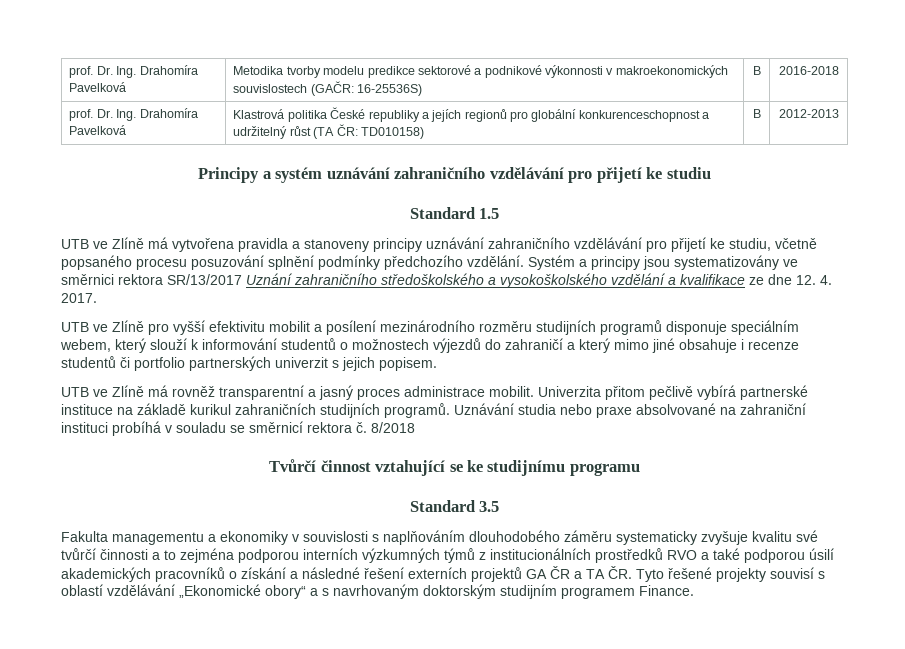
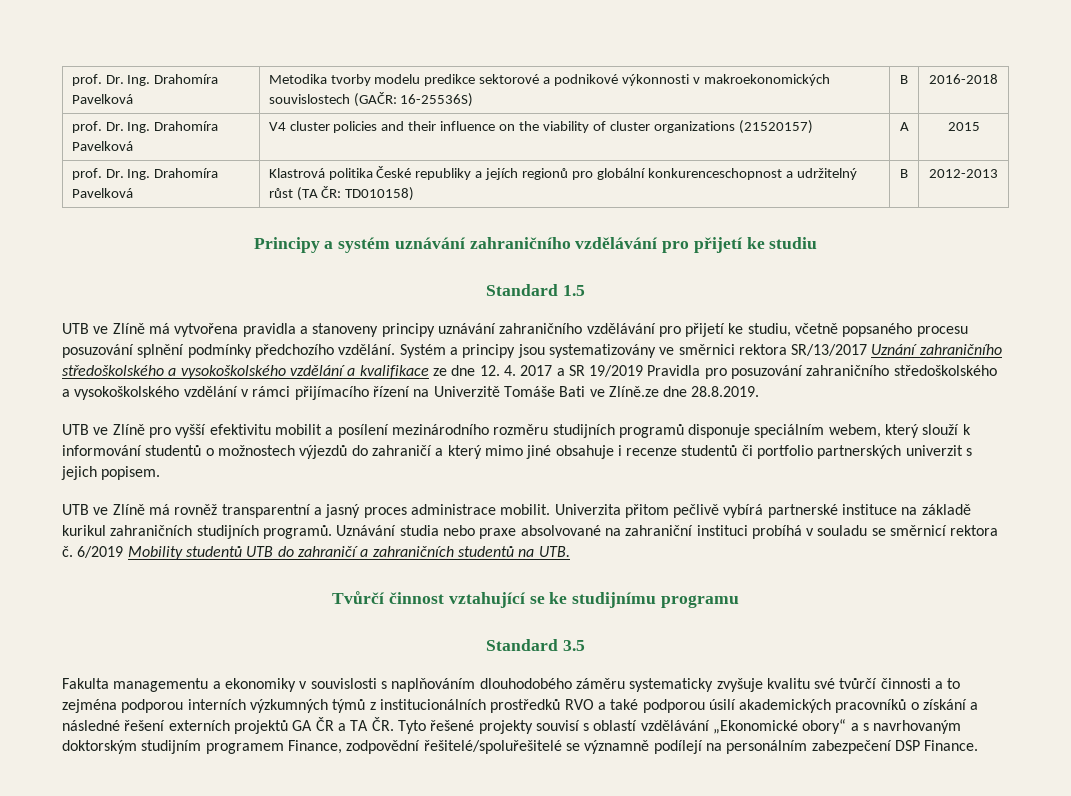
+ prof. Dr. Ing. Drahomíra Pavelková | V4 cluster policies and their influence on the viability of cluster organizations (21520157) | A | 2015
- Systém a principy jsou systematizovány ve směrnici rektora SR/13/2017 Uznání zahraničního středoškolského a vysokoškolského vzdělání a kvalifikace ze dne 12. 4. 2017.
+ Systém a principy jsou systematizovány ve směrnici rektora SR/13/2017 Uznání zahraničního středoškolského a vysokoškolského vzdělání a kvalifikace ze dne 12. 4. 2017 a SR 19/2019 Pravidla pro posuzování zahraničního středoškolského a vysokoškolského vzdělání v rámci přijímacího řízení na Univerzitě Tomáše Bati ve Zlíně.ze dne 28.8.2019.
- 8/2018
+ 6/2019 Mobility studentů UTB do zahraničí a zahraničních studentů na UTB.
- Fakulta managementu a ekonomiky v souvislosti s naplňováním dlouhodobého záměru systematicky zvyšuje kvalitu své tvůrčí činnosti a to zejména podporou interních výzkumných týmů z institucionálních prostředků RVO a také podporou úsilí akademických pracovníků o získání a následné řešení externích projektů GA ČR a TA ČR. Tyto řešené projekty souvisí s oblastí vzdělávání „Ekonomické obory“ a s navrhovaným doktorským studijním programem Finance.
+ Fakulta managementu a ekonomiky v souvislosti s naplňováním dlouhodobého záměru systematicky zvyšuje kvalitu své tvůrčí činnosti a to zejména podporou interních výzkumných týmů z institucionálních prostředků RVO a také podporou úsilí akademických pracovníků o získání a následné řešení externích projektů GA ČR a TA ČR. Tyto řešené projekty souvisí s oblastí vzdělávání „Ekonomické obory“ a s navrhovaným doktorským studijním programem Finance, zodpovědní řešitelé/spoluřešitelé se významně podílejí na personálním zabezpečení DSP Finance.

